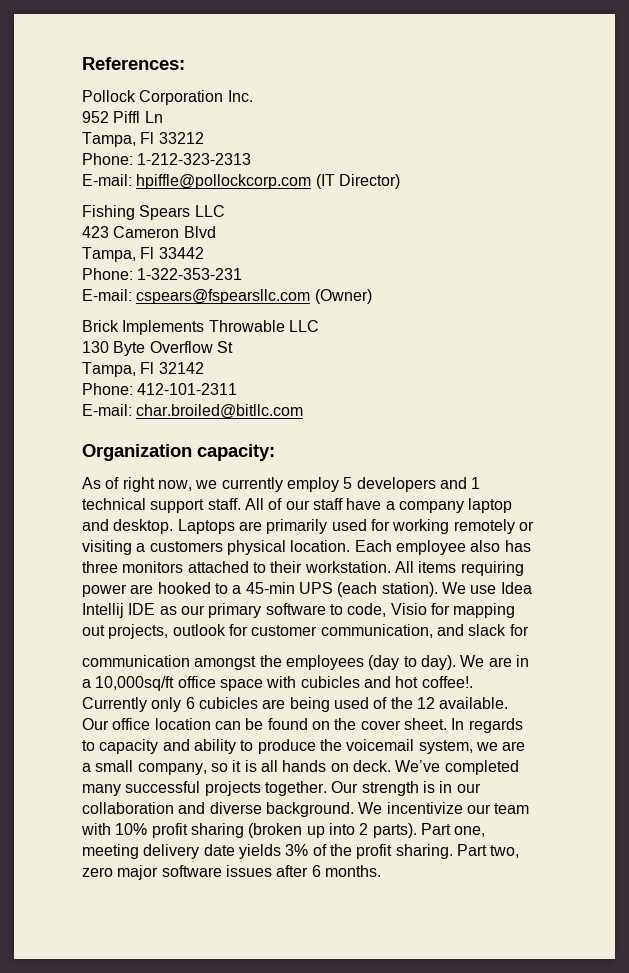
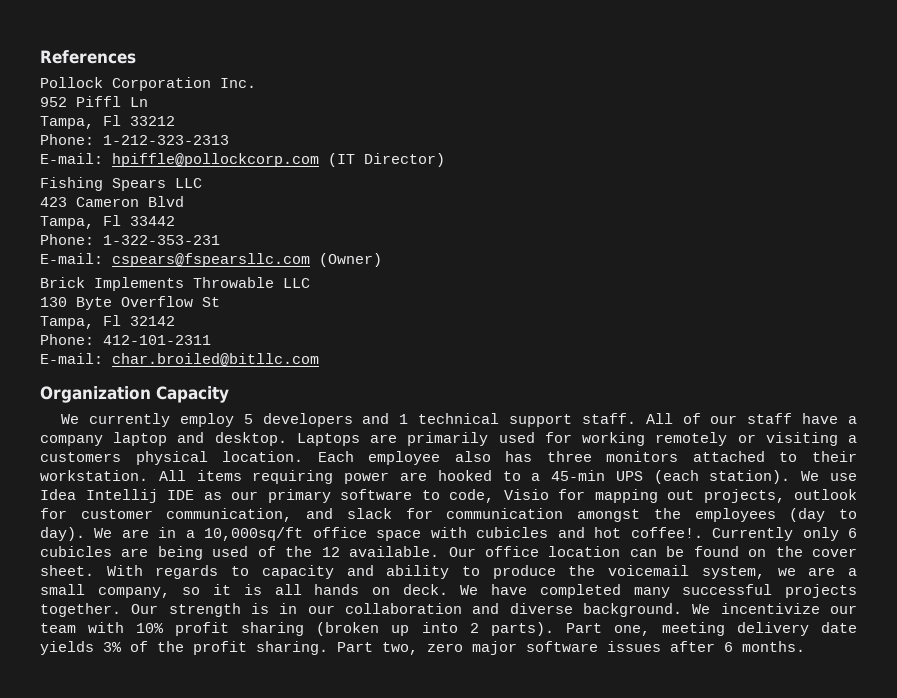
- References:
+ References
- Organization capacity:
- As of right now, we currently employ 5 developers and 1 technical support staff.
+ Organization Capacity
+ We currently employ 5 developers and 1 technical support staff.
- We use Idea Intellij IDE as our primary software to code, Visio for mapping out projects, outlook for customer communication, and slack for
- communication amongst the employees (day to day).
+ We use Idea Intellij IDE as our primary software to code, Visio for mapping out projects, outlook for customer communication, and slack for communication amongst the employees (day to day).
- In regards to capacity and ability to produce the voicemail system, we are a small company, so it is all hands on deck.
+ With regards to capacity and ability to produce the voicemail system, we are a small company, so it is all hands on deck.
- We’ve completed many successful projects together.
+ We have completed many successful projects together.

